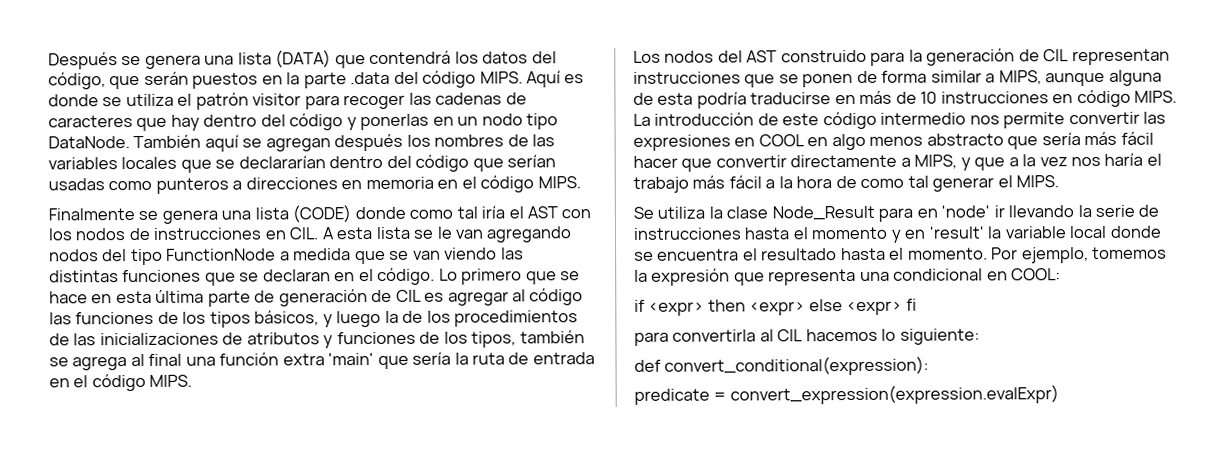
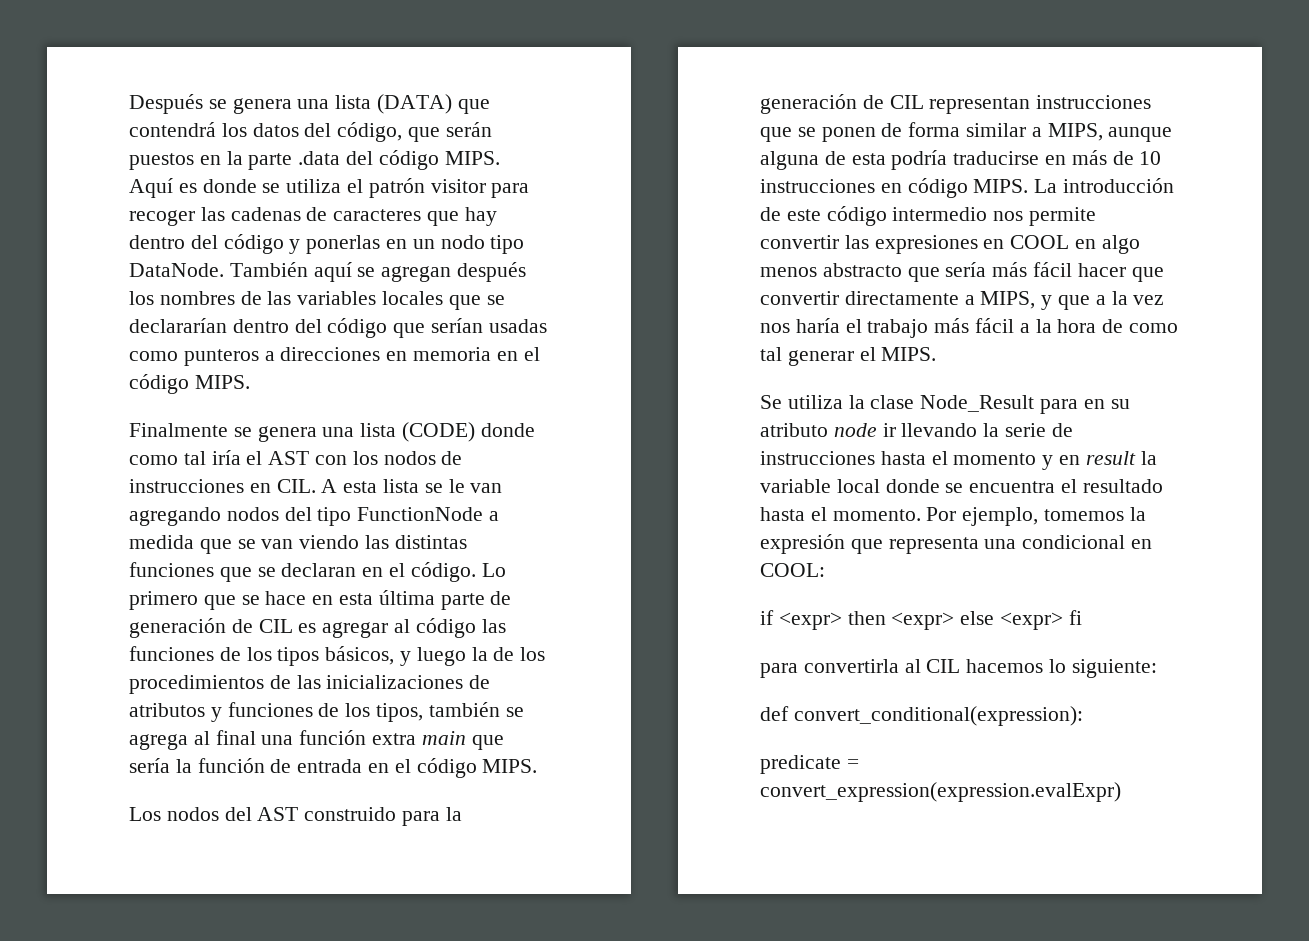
- Lo primero que se hace en esta última parte de generación de CIL es agregar al código las funciones de los tipos básicos, y luego la de los procedimientos de las inicializaciones de atributos y funciones de los tipos, también se agrega al final una función extra 'main' que sería la ruta de entrada en el código MIPS.
+ Lo primero que se hace en esta última parte de generación de CIL es agregar al código las funciones de los tipos básicos, y luego la de los procedimientos de las inicializaciones de atributos y funciones de los tipos, también se agrega al final una función extra main que sería la función de entrada en el código MIPS.
- Se utiliza la clase Node_Result para en 'node' ir llevando la serie de instrucciones hasta el momento y en 'result' la variable local donde se encuentra el resultado hasta el momento.
+ Se utiliza la clase Node_Result para en su atributo node ir llevando la serie de instrucciones hasta el momento y en result la variable local donde se encuentra el resultado hasta el momento.

